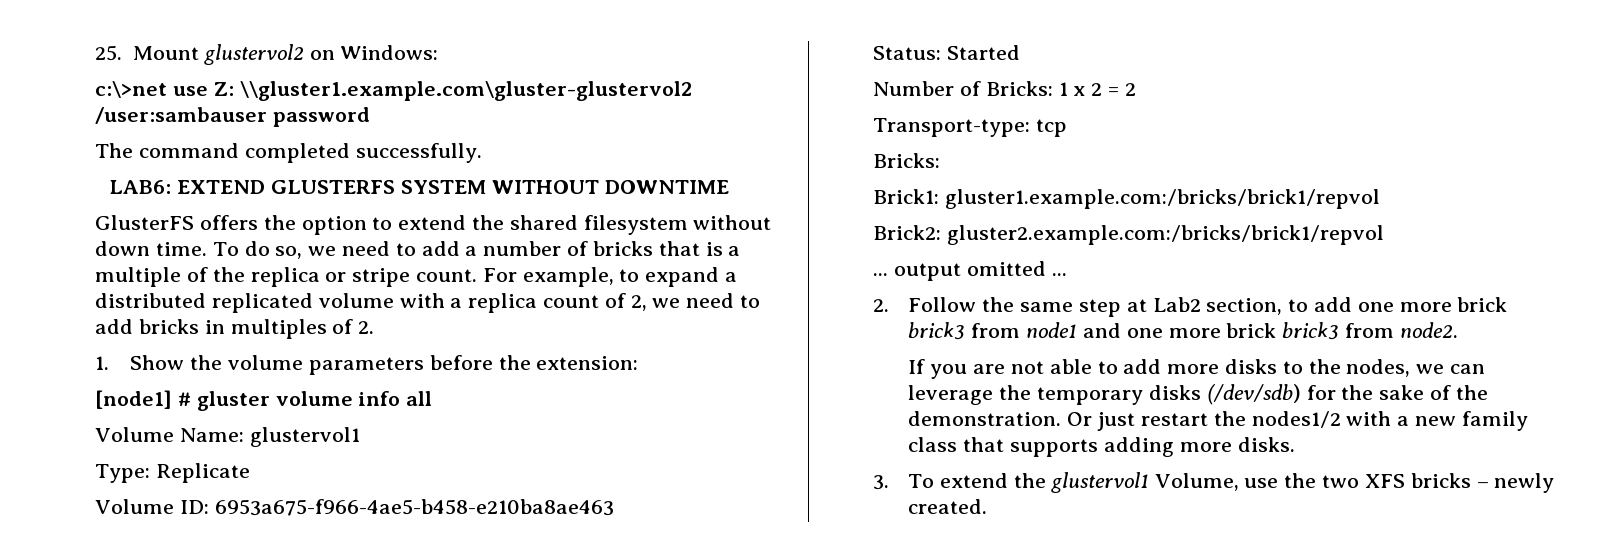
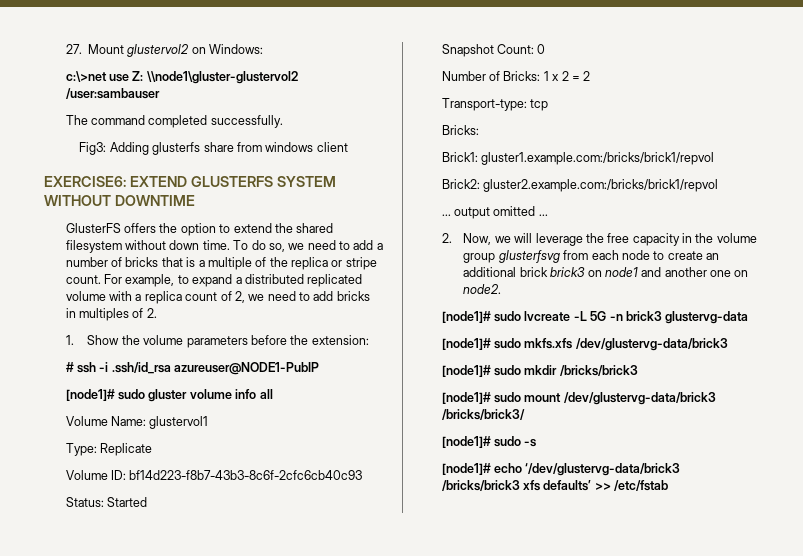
- 25. Mount glustervol2 on Windows:
+ 27. Mount glustervol2 on Windows:
- c:\>net use Z: \\gluster1.example.com\gluster-glustervol2 /user:sambauser password
+ c:\>net use Z: \\node1\gluster-glustervol2 /user:sambauser
- LAB6: EXTEND GLUSTERFS SYSTEM WITHOUT DOWNTIME
+ Fig3: Adding glusterfs share from windows client
+ EXERCISE6: EXTEND GLUSTERFS SYSTEM WITHOUT DOWNTIME
- [node1] # gluster volume info all
+ # ssh -i .ssh/id_rsa azureuser@NODE1-PubIP
+ [node1]# sudo gluster volume info all
- Volume ID: 6953a675-f966-4ae5-b458-e210ba8ae463
+ Volume ID: bf14d223-f8b7-43b3-8c6f-2cfc6cb40c93
+ Snapshot Count: 0
- 2. Follow the same step at Lab2 section, to add one more brick brick3 from node1 and one more brick brick3 from node2.
- If you are not able to add more disks to the nodes, we can leverage the temporary disks (/dev/sdb) for the sake of the demonstration. Or just restart the nodes1/2 with a new family class that supports adding more disks.
- 3. To extend the glustervol1 Volume, use the two XFS bricks – newly created.
+ 2. Now, we will leverage the free capacity in the volume group glusterfsvg from each node to create an additional brick brick3 on node1 and another one on node2.
+ [node1]# sudo lvcreate -L 5G -n brick3 glustervg-data
+ [node1]# sudo mkfs.xfs /dev/glustervg-data/brick3
+ [node1]# sudo mkdir /bricks/brick3
+ [node1]# sudo mount /dev/glustervg-data/brick3 /bricks/brick3/
+ [node1]# sudo -s
+ [node1]# echo ‘/dev/glustervg-data/brick3 /bricks/brick3 xfs defaults’ >> /etc/fstab

